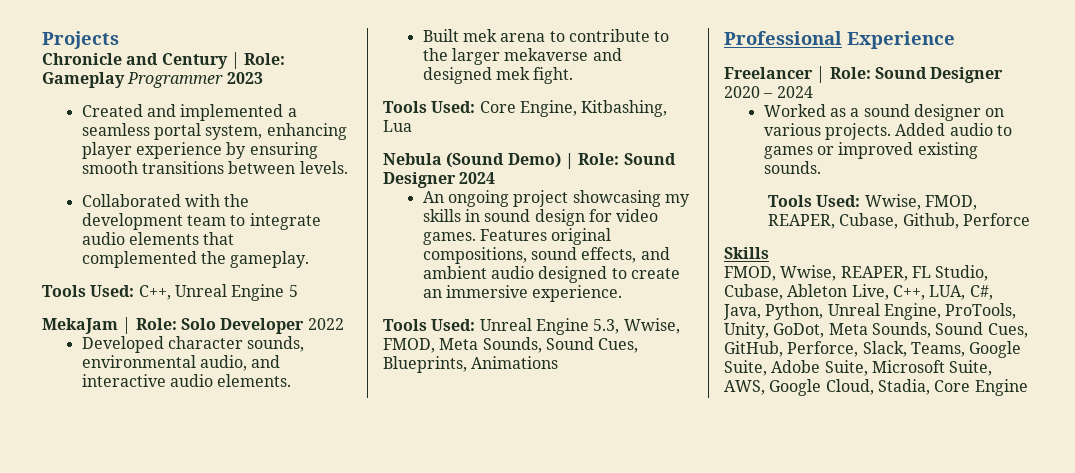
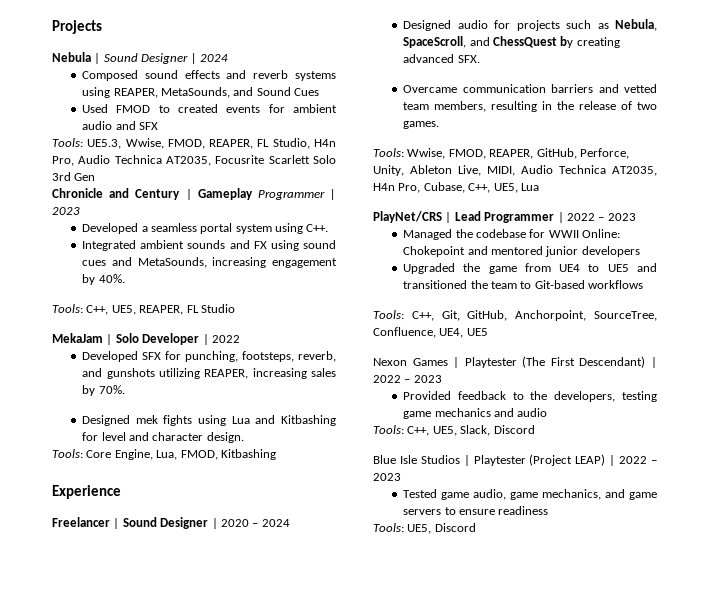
+ Nebula | Sound Designer | 2024
+ Composed sound effects and reverb systems using REAPER, MetaSounds, and Sound Cues
+ Used FMOD to created events for ambient audio and SFX
+ Tools: UE5.3, Wwise, FMOD, REAPER, FL Studio, H4n Pro, Audio Technica AT2035, Focusrite Scarlett Solo 3rd Gen
- Chronicle and Century | Role: Gameplay Programmer 2023
- Created and implemented a seamless portal system, enhancing player experience by ensuring smooth transitions between levels.
- Collaborated with the development team to integrate audio elements that complemented the gameplay.
- Tools Used: C++, Unreal Engine 5
+ Chronicle and Century | Gameplay Programmer | 2023
+ Developed a seamless portal system using C++.
+ Integrated ambient sounds and FX using sound cues and MetaSounds, increasing engagement by 40%.
+ Tools: C++, UE5, REAPER, FL Studio
- MekaJam | Role: Solo Developer 2022
+ MekaJam | Solo Developer | 2022
- Developed character sounds, environmental audio, and interactive audio elements.
- Built mek arena to contribute to the larger mekaverse and designed mek fight.
- Tools Used: Core Engine, Kitbashing, Lua
- Nebula (Sound Demo) | Role: Sound Designer 2024
- An ongoing project showcasing my skills in sound design for video games. Features original compositions, sound effects, and ambient audio designed to create an immersive experience.
- Tools Used: Unreal Engine 5.3, Wwise, FMOD, Meta Sounds, Sound Cues, Blueprints, Animations
- Professional Experience
+ Developed SFX for punching, footsteps, reverb, and gunshots utilizing REAPER, increasing sales by 70%.
+ Designed mek fights using Lua and Kitbashing for level and character design.
+ Tools: Core Engine, Lua, FMOD, Kitbashing
+ Experience
- Freelancer | Role: Sound Designer 2020 – 2024
+ Freelancer | Sound Designer | 2020 – 2024
- Worked as a sound designer on various projects. Added audio to games or improved existing sounds.
- Tools Used: Wwise, FMOD, REAPER, Cubase, Github, Perforce
- Skills
- FMOD, Wwise, REAPER, FL Studio, Cubase, Ableton Live, C++, LUA, C#, Java, Python, Unreal Engine, ProTools, Unity, GoDot, Meta Sounds, Sound Cues, GitHub, Perforce, Slack, Teams, Google Suite, Adobe Suite, Microsoft Suite, AWS, Google Cloud, Stadia, Core Engine
+ Designed audio for projects such as Nebula, SpaceScroll, and ChessQuest by creating advanced SFX.
+ Overcame communication barriers and vetted team members, resulting in the release of two games.
+ Tools: Wwise, FMOD, REAPER, GitHub, Perforce, Unity, Ableton Live, MIDI, Audio Technica AT2035, H4n Pro, Cubase, C++, UE5, Lua
+ PlayNet/CRS | Lead Programmer | 2022 – 2023
+ Managed the codebase for WWII Online: Chokepoint and mentored junior developers
+ Upgraded the game from UE4 to UE5 and transitioned the team to Git-based workflows
+ Tools: C++, Git, GitHub, Anchorpoint, SourceTree, Confluence, UE4, UE5
+ Nexon Games | Playtester (The First Descendant) | 2022 – 2023
+ Provided feedback to the developers, testing game mechanics and audio
+ Tools: C++, UE5, Slack, Discord
+ Blue Isle Studios | Playtester (Project LEAP) | 2022 – 2023
+ Tested game audio, game mechanics, and game servers to ensure readiness
+ Tools: UE5, Discord

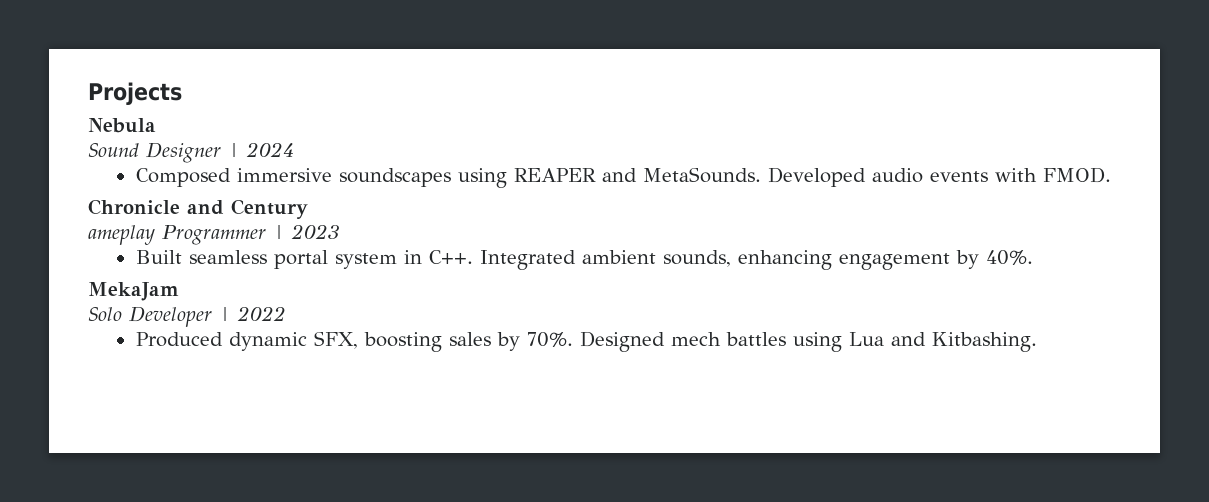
- Nebula | Sound Designer | 2024
+ Nebula
+ Sound Designer | 2024
- Composed sound effects and reverb systems using REAPER, MetaSounds, and Sound Cues
- Used FMOD to created events for ambient audio and SFX
- Tools: UE5.3, Wwise, FMOD, REAPER, FL Studio, H4n Pro, Audio Technica AT2035, Focusrite Scarlett Solo 3rd Gen
+ Composed immersive soundscapes using REAPER and MetaSounds. Developed audio events with FMOD.
- Chronicle and Century | Gameplay Programmer | 2023
+ Chronicle and Century
+ ameplay Programmer | 2023
- Developed a seamless portal system using C++.
- Integrated ambient sounds and FX using sound cues and MetaSounds, increasing engagement by 40%.
- Tools: C++, UE5, REAPER, FL Studio
- MekaJam | Solo Developer | 2022
- Developed SFX for punching, footsteps, reverb, and gunshots utilizing REAPER, increasing sales by 70%.
- Designed mek fights using Lua and Kitbashing for level and character design.
- Tools: Core Engine, Lua, FMOD, Kitbashing
- Experience
- Freelancer | Sound Designer | 2020 – 2024
- Designed audio for projects such as Nebula, SpaceScroll, and ChessQuest by creating advanced SFX.
- Overcame communication barriers and vetted team members, resulting in the release of two games.
- Tools: Wwise, FMOD, REAPER, GitHub, Perforce, Unity, Ableton Live, MIDI, Audio Technica AT2035, H4n Pro, Cubase, C++, UE5, Lua
- PlayNet/CRS | Lead Programmer | 2022 – 2023
- Managed the codebase for WWII Online: Chokepoint and mentored junior developers
- Upgraded the game from UE4 to UE5 and transitioned the team to Git-based workflows
- Tools: C++, Git, GitHub, Anchorpoint, SourceTree, Confluence, UE4, UE5
- Nexon Games | Playtester (The First Descendant) | 2022 – 2023
- Provided feedback to the developers, testing game mechanics and audio
- Tools: C++, UE5, Slack, Discord
- Blue Isle Studios | Playtester (Project LEAP) | 2022 – 2023
- Tested game audio, game mechanics, and game servers to ensure readiness
- Tools: UE5, Discord
+ Built seamless portal system in C++. Integrated ambient sounds, enhancing engagement by 40%.
+ MekaJam
+ Solo Developer | 2022
+ Produced dynamic SFX, boosting sales by 70%. Designed mech battles using Lua and Kitbashing.

